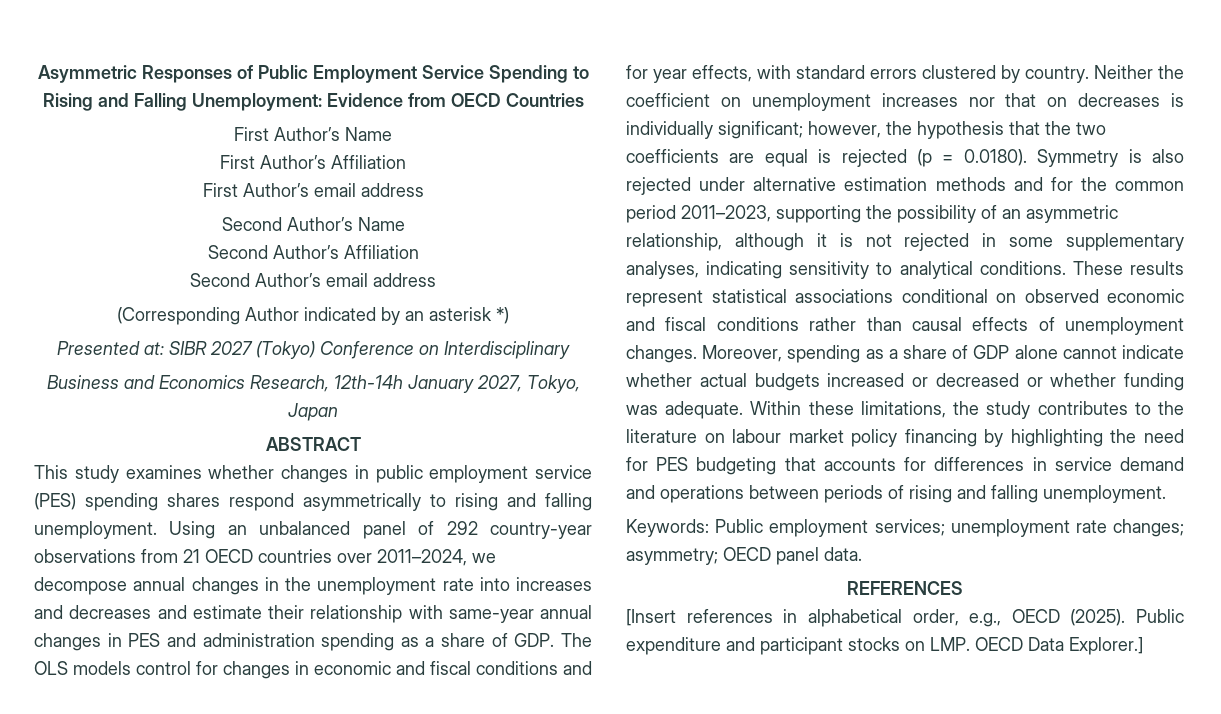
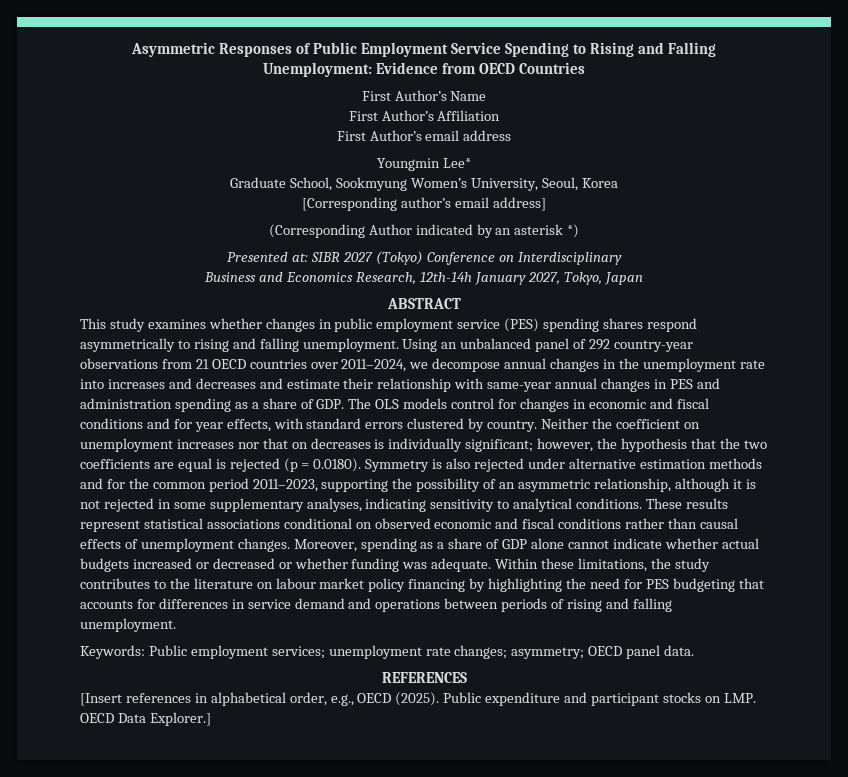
- Second Author’s Name
- Second Author’s Affiliation
- Second Author’s email address
+ Youngmin Lee*
+ Graduate School, Sookmyung Women’s University, Seoul, Korea
+ [Corresponding author’s email address]

